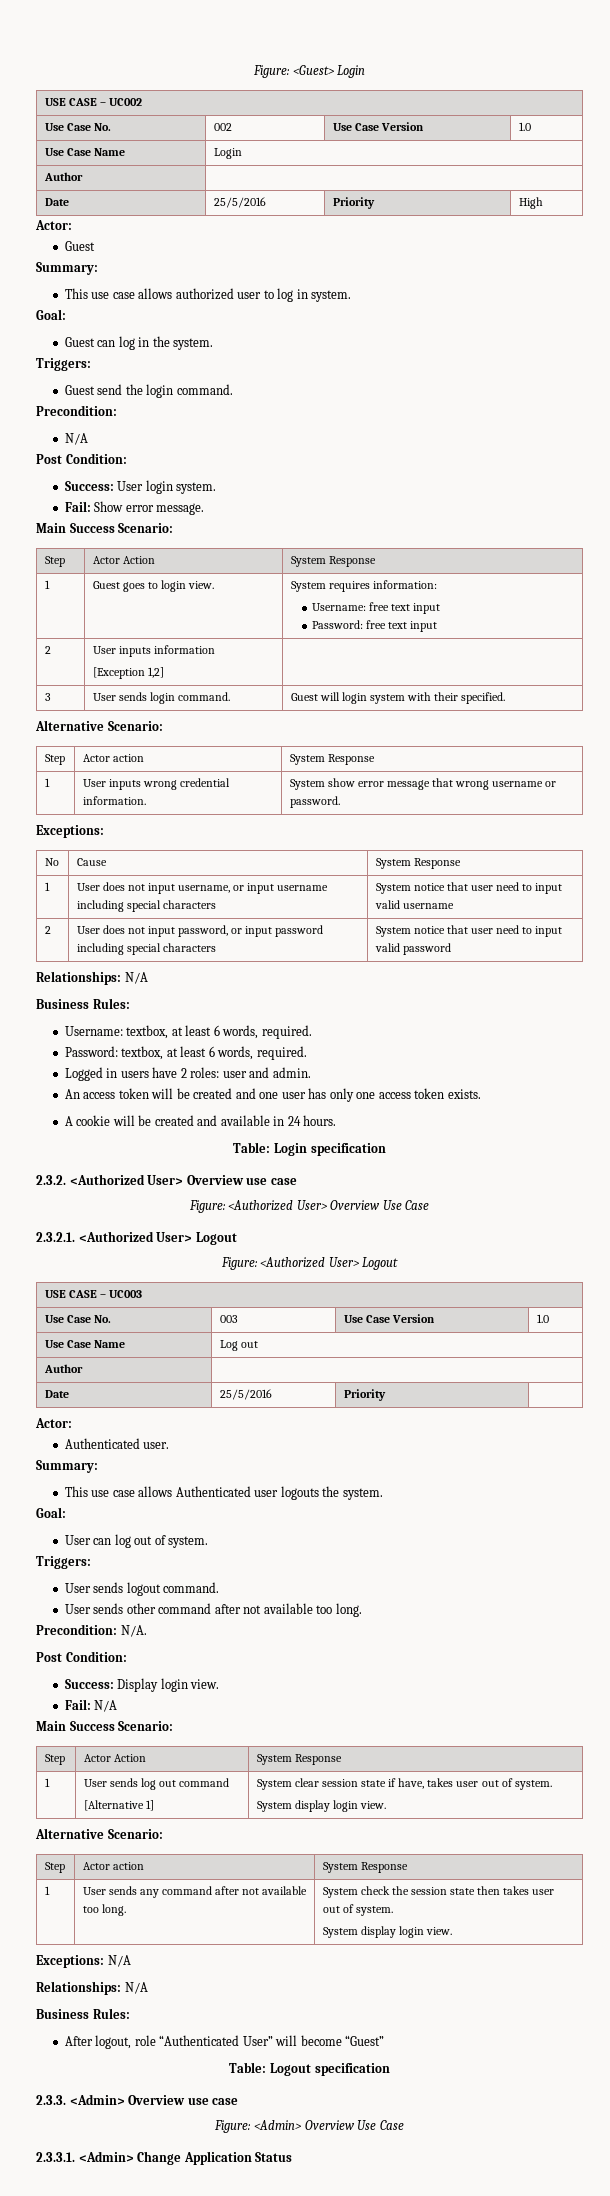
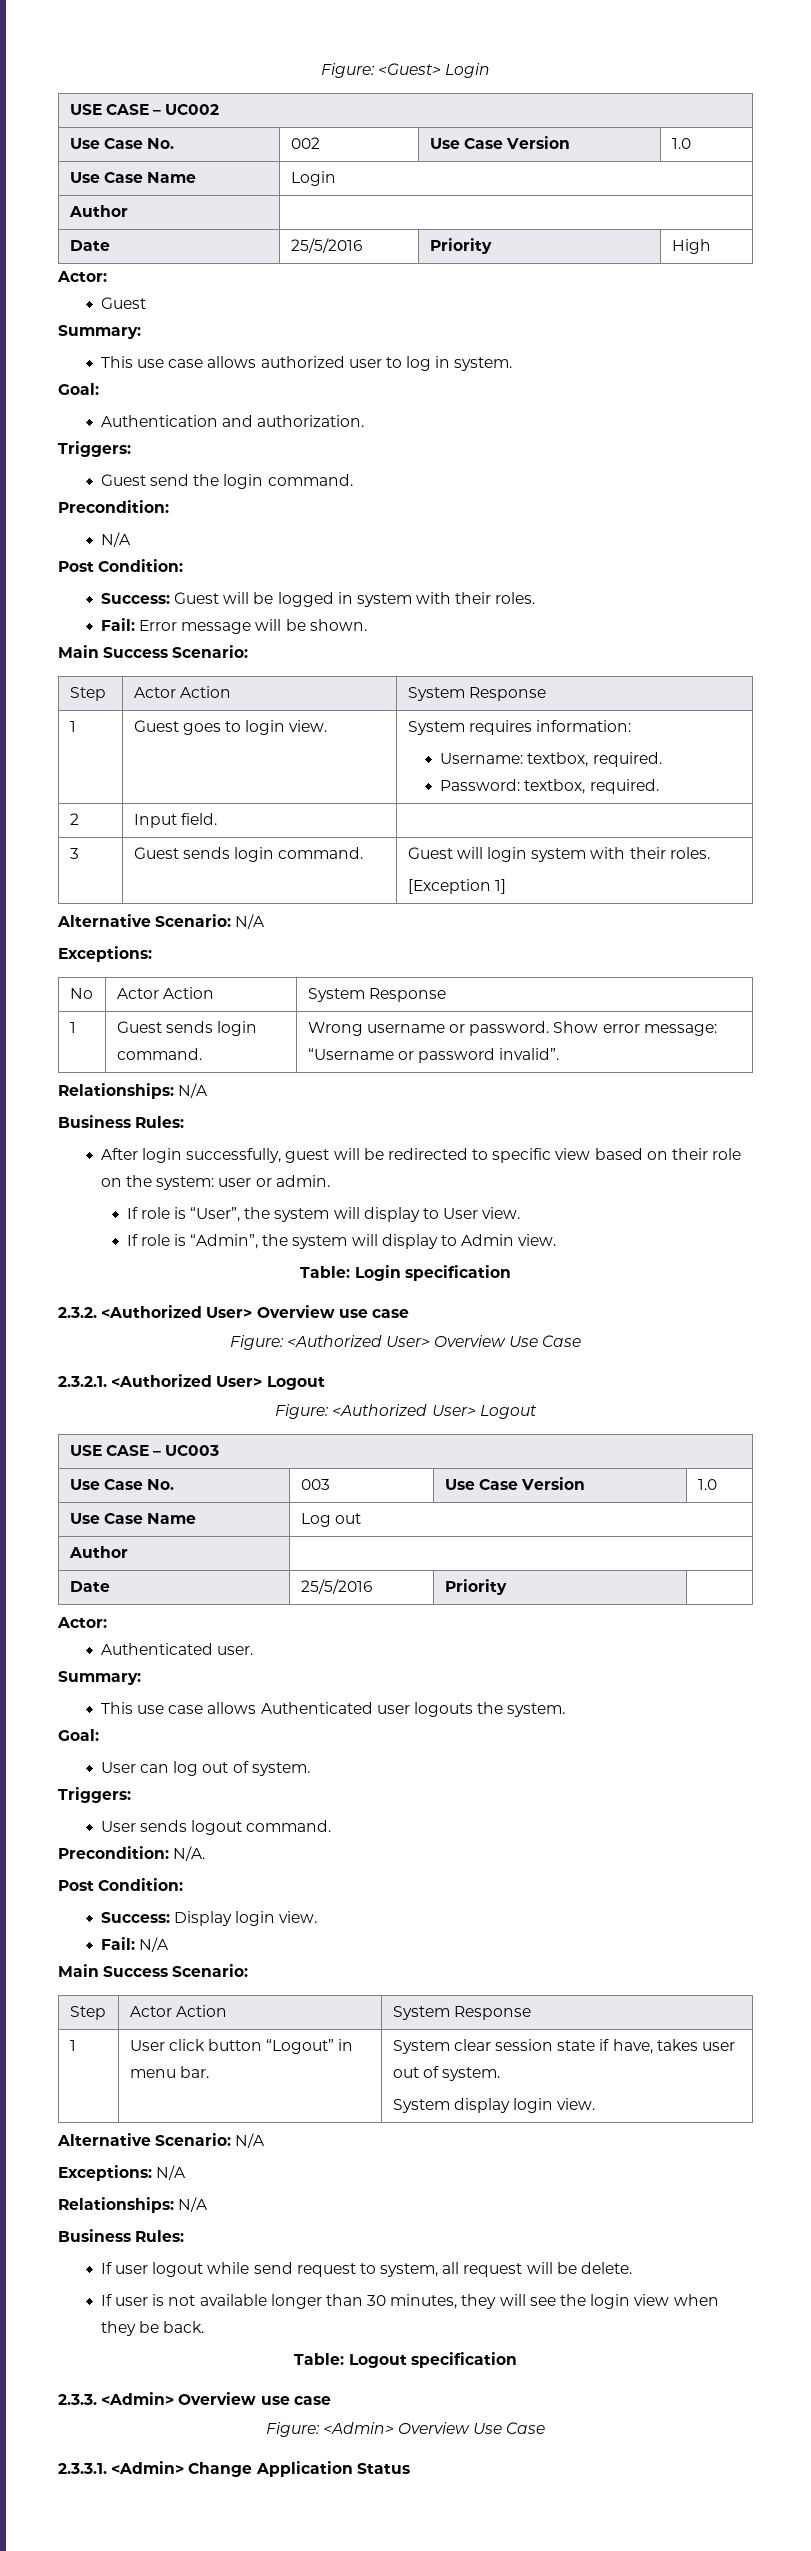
- Guest can log in the system.
+ Authentication and authorization.
- Success: User login system.
- Fail: Show error message.
+ Success: Guest will be logged in system with their roles.
+ Fail: Error message will be shown.
  1 | Guest goes to login view. | System requires information:
- Username: free text input
- Password: free text input
- 2 | User inputs information
- [Exception 1,2] |
+ Username: textbox, required.
+ Password: textbox, required.
+ 2 | Input field. |
- 3 | User sends login command. | Guest will login system with their specified.
- Alternative Scenario:
- Step | Actor action | System Response
- 1 | User inputs wrong credential information. | System show error message that wrong username or password.
+ 3 | Guest sends login command. | Guest will login system with their roles.
+ [Exception 1]
+ Alternative Scenario: N/A
  Exceptions:
- No | Cause | System Response
- 1 | User does not input username, or input username including special characters | System notice that user need to input valid username
- 2 | User does not input password, or input password including special characters | System notice that user need to input valid password
+ No | Actor Action | System Response
+ 1 | Guest sends login command. | Wrong username or password. Show error message: “Username or password invalid”.
  Relationships: N/A
  Business Rules:
- Username: textbox, at least 6 words, required.
- Password: textbox, at least 6 words, required.
- Logged in users have 2 roles: user and admin.
- An access token will be created and one user has only one access token exists.
- A cookie will be created and available in 24 hours.
+ After login successfully, guest will be redirected to specific view based on their role on the system: user or admin.
+ If role is “User”, the system will display to User view.
+ If role is “Admin”, the system will display to Admin view.
- User sends other command after not available too long.
- 1 | User sends log out command
- [Alternative 1] | System clear session state if have, takes user out of system.
+ 1 | User click button “Logout” in menu bar. | System clear session state if have, takes user out of system.
  System display login view.
- Alternative Scenario:
- Step | Actor action | System Response
- 1 | User sends any command after not available too long. | System check the session state then takes user out of system.
- System display login view.
+ Alternative Scenario: N/A
- After logout, role “Authenticated User” will become “Guest”
+ If user logout while send request to system, all request will be delete.
+ If user is not available longer than 30 minutes, they will see the login view when they be back.

